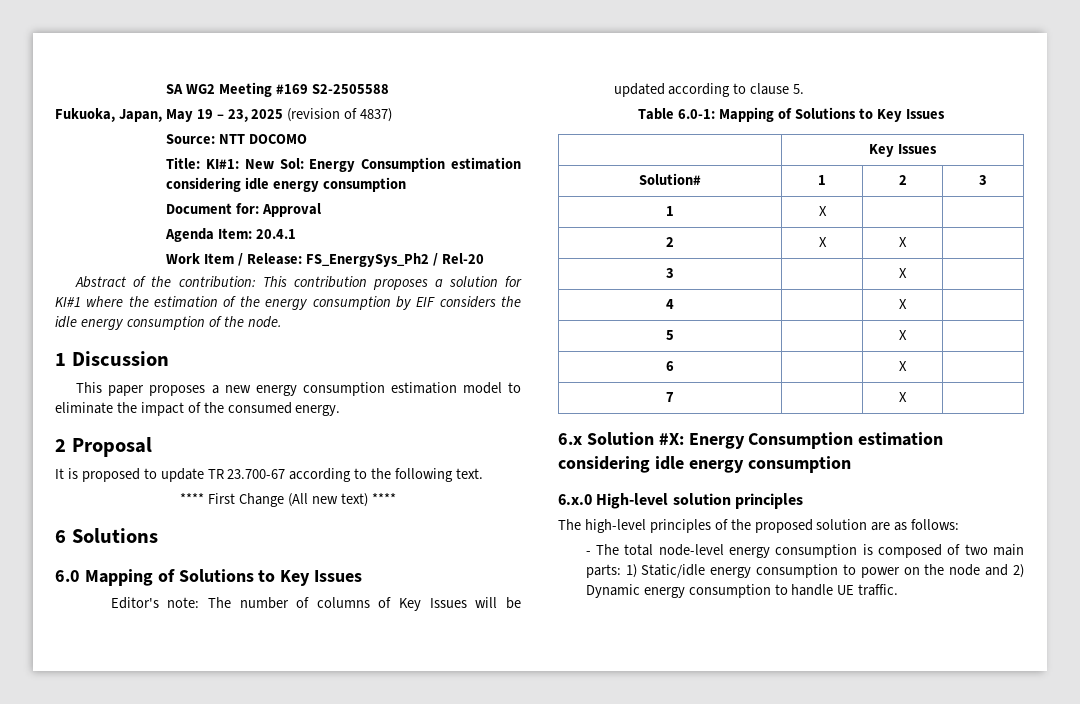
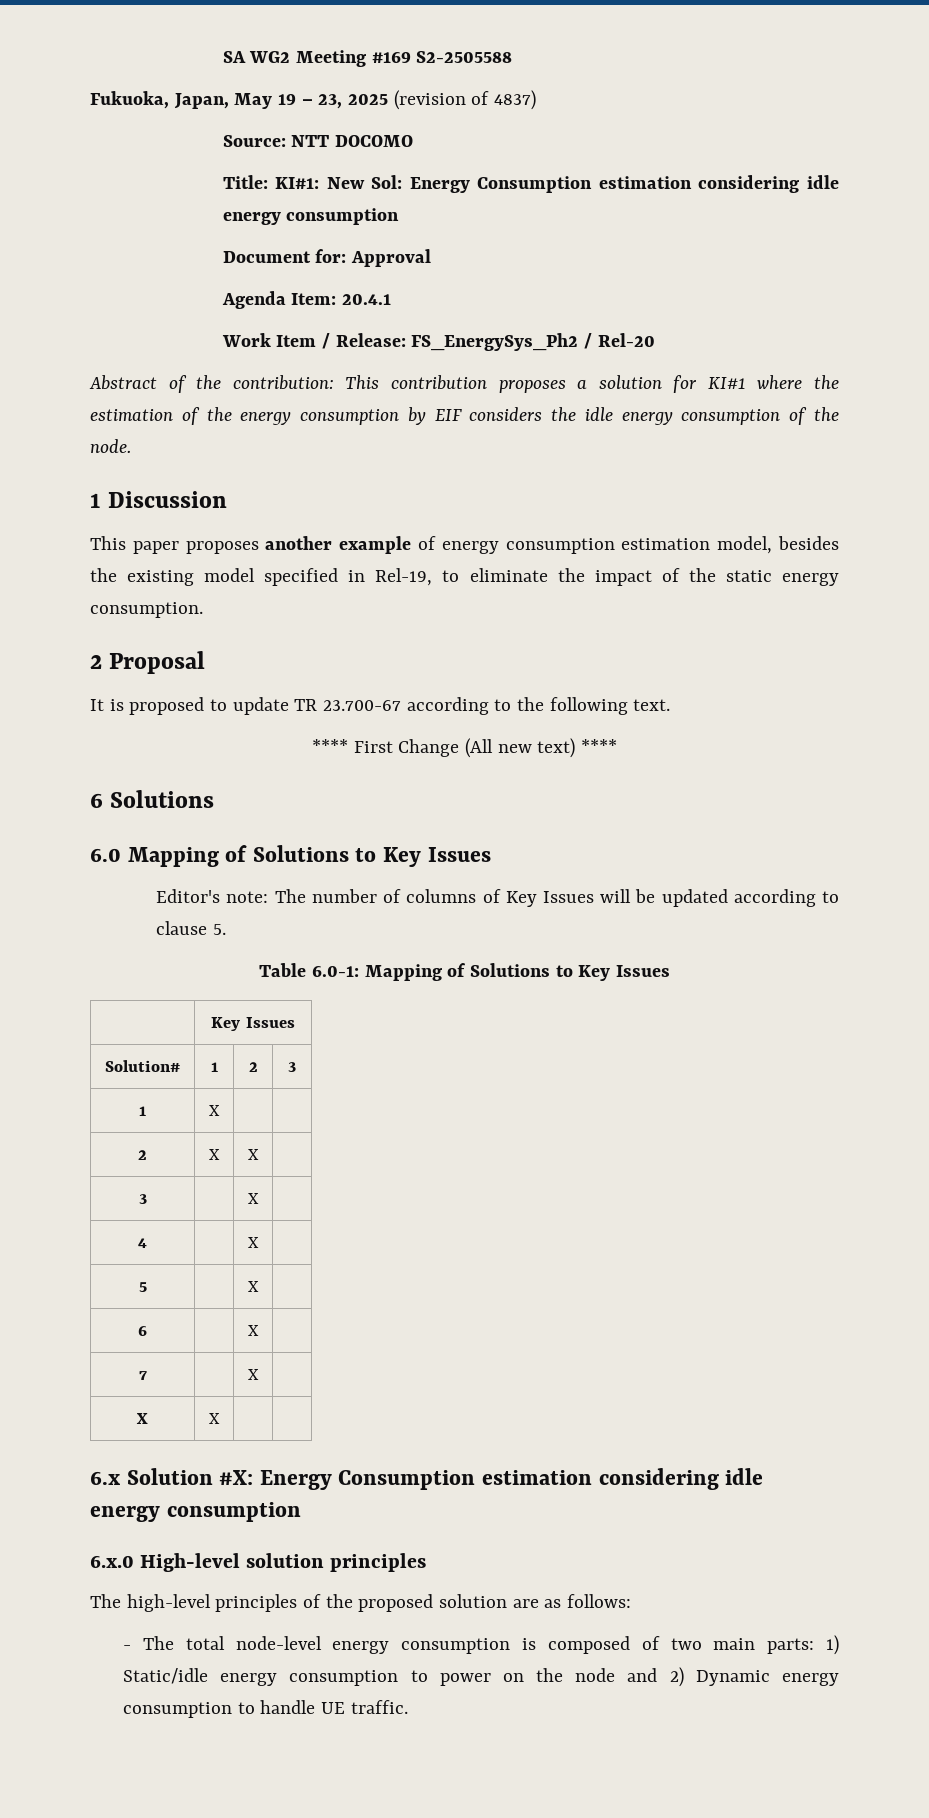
- This paper proposes a new energy consumption estimation model to eliminate the impact of the consumed energy.
+ This paper proposes another example of energy consumption estimation model, besides the existing model specified in Rel-19, to eliminate the impact of the static energy consumption.
+ X | X | |

